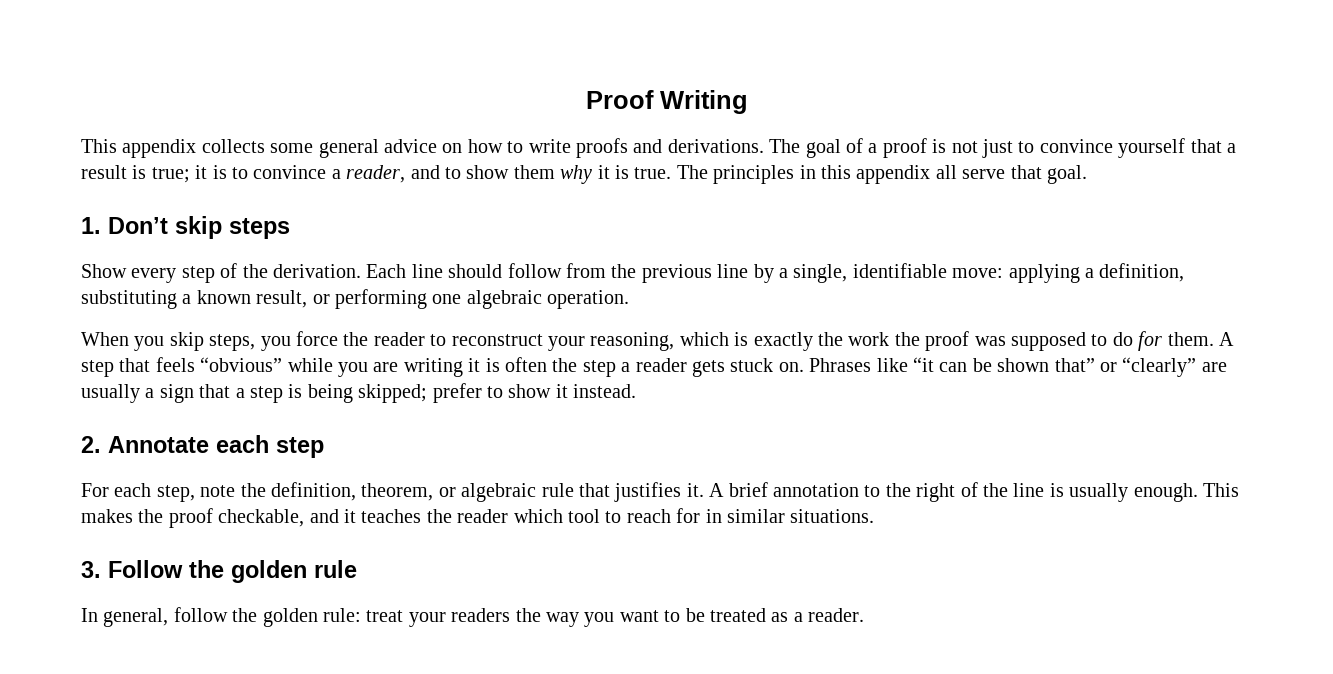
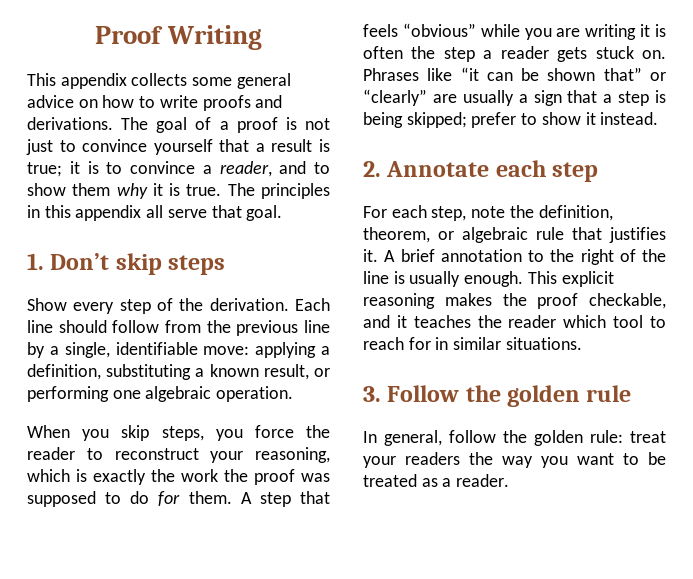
- This makes the proof checkable, and it teaches the reader which tool to reach for in similar situations.
+ This explicit reasoning makes the proof checkable, and it teaches the reader which tool to reach for in similar situations.

